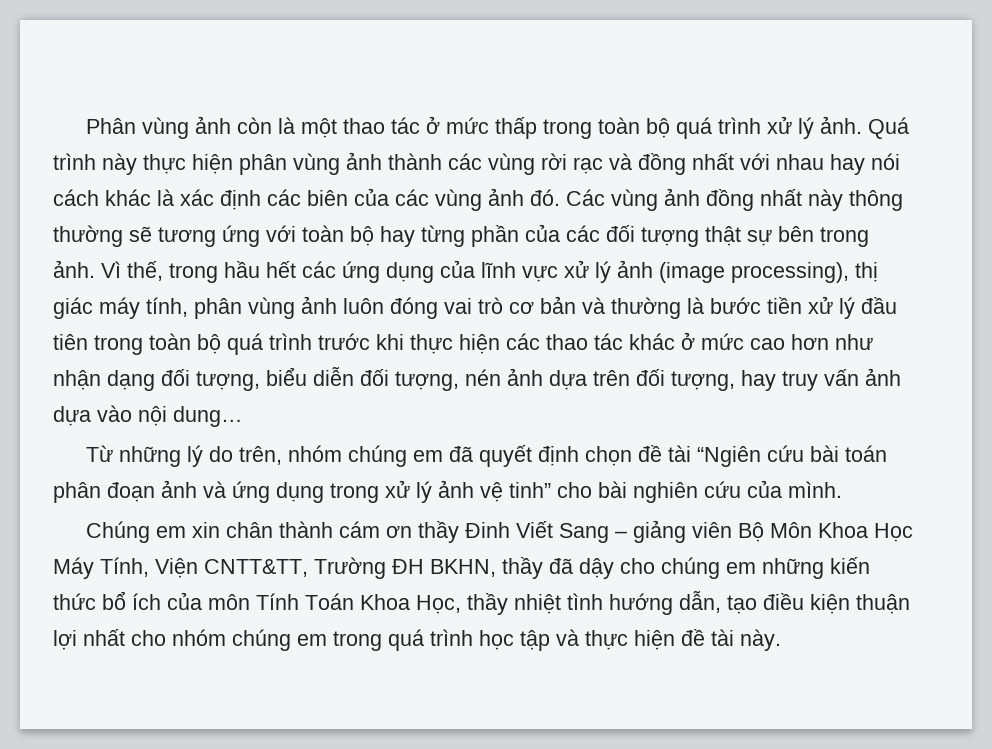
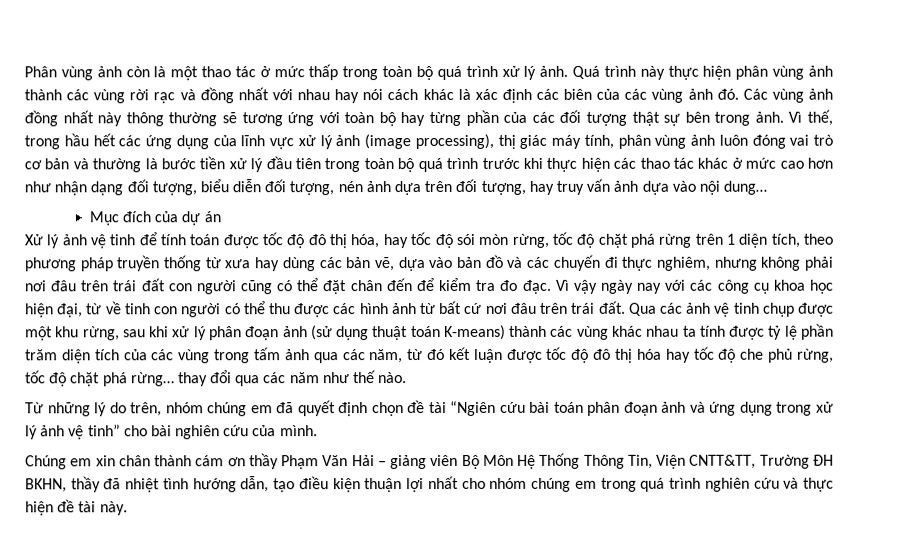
+ Mục đích của dự án
+ Xử lý ảnh vệ tinh để tính toán được tốc độ đô thị hóa, hay tốc độ sói mòn rừng, tốc độ chặt phá rừng trên 1 diện tích, theo phương pháp truyền thống từ xưa hay dùng các bản vẽ, dựa vào bản đồ và các chuyến đi thực nghiêm, nhưng không phải nơi đâu trên trái đất con người cũng có thể đặt chân đến để kiểm tra đo đạc. Vì vậy ngày nay với các công cụ khoa học hiện đại, từ về tinh con người có thể thu được các hình ảnh từ bất cứ nơi đâu trên trái đất. Qua các ảnh vệ tinh chụp được một khu rừng, sau khi xử lý phân đoạn ảnh (sử dụng thuật toán K-means) thành các vùng khác nhau ta tính được tỷ lệ phần trăm diện tích của các vùng trong tấm ảnh qua các năm, từ đó kết luận được tốc độ đô thị hóa hay tốc độ che phủ rừng, tốc độ chặt phá rừng… thay đổi qua các năm như thế nào.
- Chúng em xin chân thành cám ơn thầy Đinh Viết Sang – giảng viên Bộ Môn Khoa Học Máy Tính, Viện CNTT&TT, Trường ĐH BKHN, thầy đã dậy cho chúng em những kiến thức bổ ích của môn Tính Toán Khoa Học, thầy nhiệt tình hướng dẫn, tạo điều kiện thuận lợi nhất cho nhóm chúng em trong quá trình học tập và thực hiện đề tài này.
+ Chúng em xin chân thành cám ơn thầy Phạm Văn Hải – giảng viên Bộ Môn Hệ Thống Thông Tin, Viện CNTT&TT, Trường ĐH BKHN, thầy đã nhiệt tình hướng dẫn, tạo điều kiện thuận lợi nhất cho nhóm chúng em trong quá trình nghiên cứu và thực hiện đề tài này.

